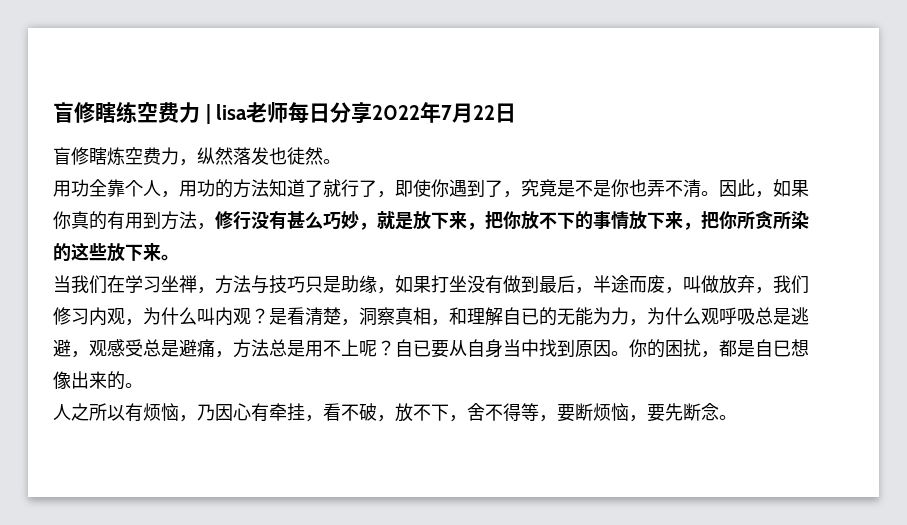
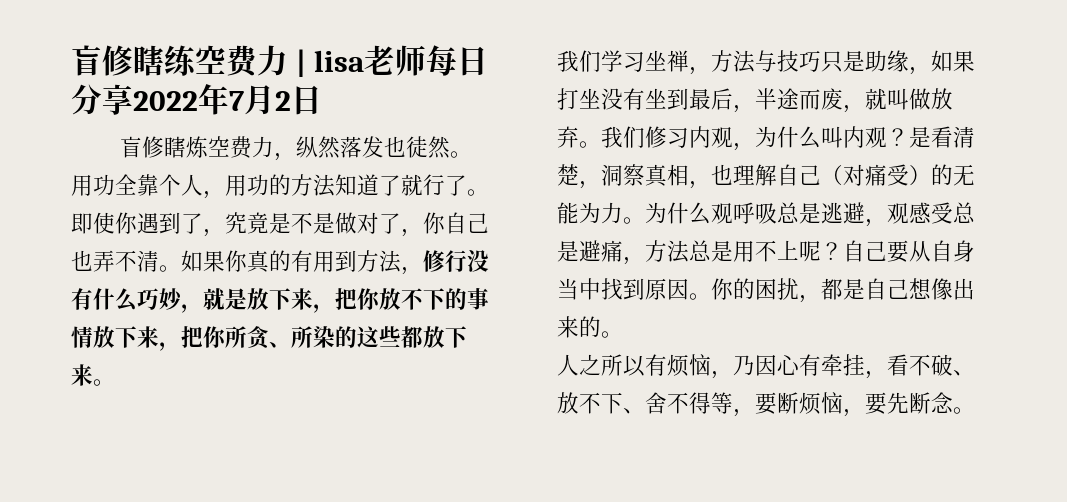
- 盲修瞎练空费力 | lisa老师每日分享2022年7月22日
+ 盲修瞎练空费力 | lisa老师每日分享2022年7月2日
- 用功全靠个人，用功的方法知道了就行了，即使你遇到了，究竟是不是你也弄不清。
+ 用功全靠个人，用功的方法知道了就行了。即使你遇到了，究竟是不是做对了，你自己也弄不清。
- 因此，如果你真的有用到方法，修行没有甚么巧妙，就是放下来，把你放不下的事情放下来，把你所贪所染的这些放下来。
+ 如果你真的有用到方法，修行没有什么巧妙，就是放下来，把你放不下的事情放下来，把你所贪、所染的这些都放下来。
- 当我们在学习坐禅，方法与技巧只是助缘，如果打坐没有做到最后，半途而废，叫做放弃，我们修习内观，为什么叫内观？
+ 我们学习坐禅，方法与技巧只是助缘，如果打坐没有坐到最后，半途而废，就叫做放弃。我们修习内观，为什么叫内观？
- 是看清楚，洞察真相，和理解自已的无能为力，为什么观呼吸总是逃避，观感受总是避痛，方法总是用不上呢？
+ 是看清楚，洞察真相，也理解自己（对痛受）的无能为力。为什么观呼吸总是逃避，观感受总是避痛，方法总是用不上呢？
- 自已要从自身当中找到原因。
+ 自己要从自身当中找到原因。
- 你的困扰，都是自巳想像出来的。
+ 你的困扰，都是自己想像出来的。
- 人之所以有烦恼，乃因心有牵挂，看不破，放不下，舍不得等，要断烦恼，要先断念。
+ 人之所以有烦恼，乃因心有牵挂，看不破、放不下、舍不得等，要断烦恼，要先断念。

